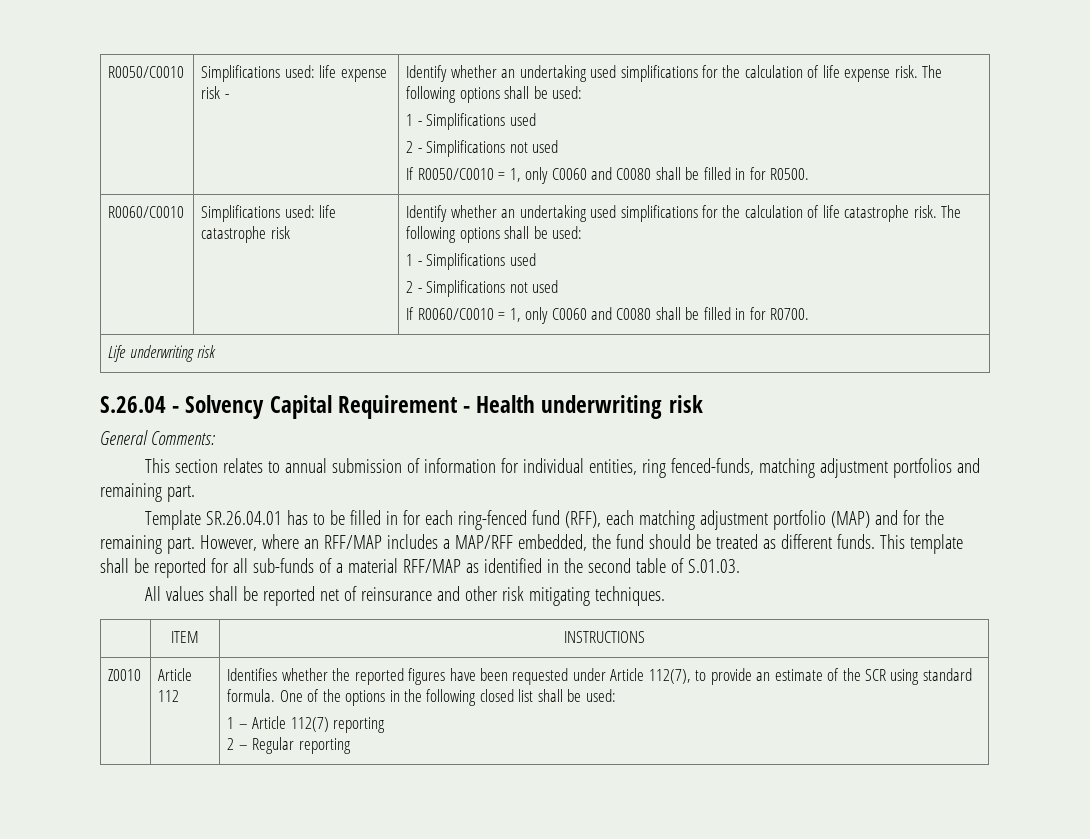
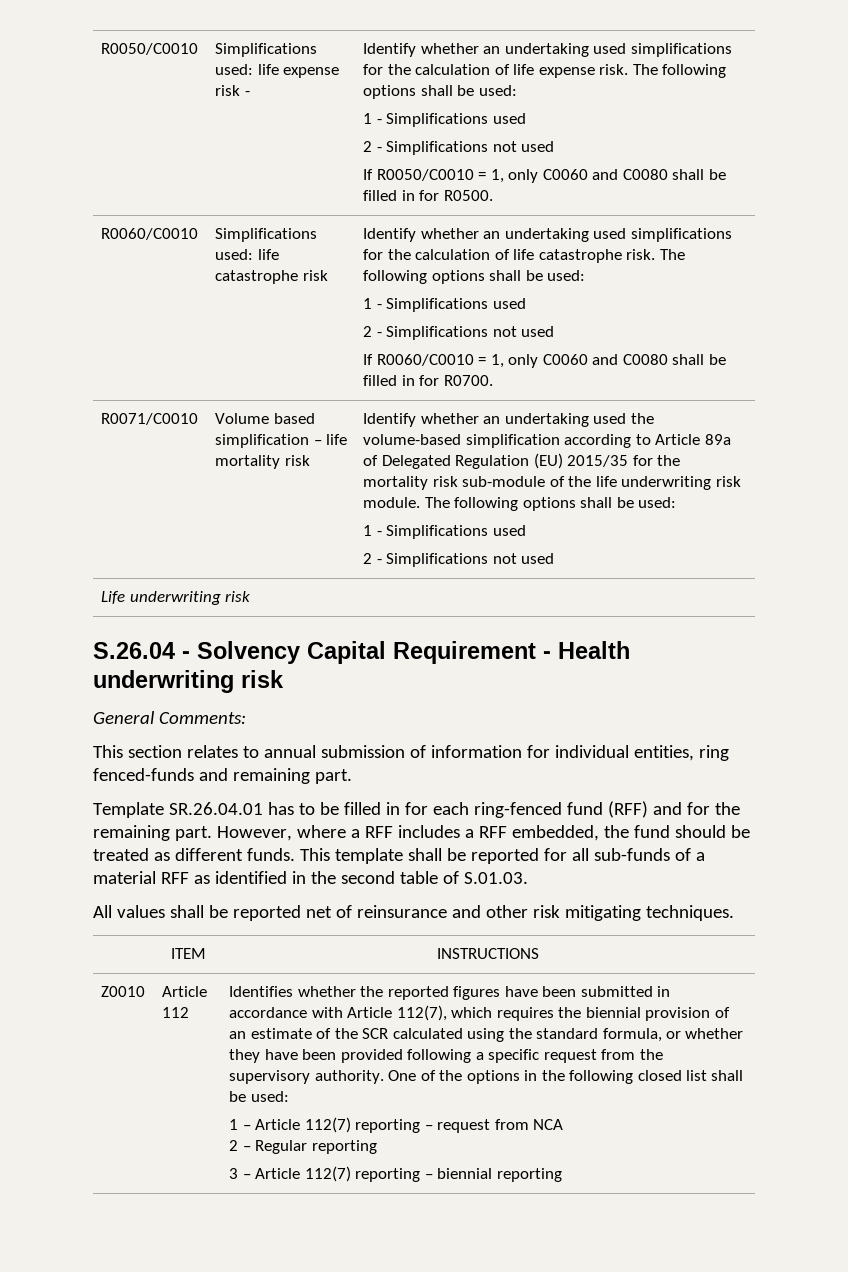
+ R0071/C0010 | Volume based simplification – life mortality risk | Identify whether an undertaking used the volume-based simplification according to Article 89a of Delegated Regulation (EU) 2015/35 for the mortality risk sub-module of the life underwriting risk module. The following options shall be used:
+ 1 - Simplifications used
+ 2 - Simplifications not used
- This section relates to annual submission of information for individual entities, ring fenced-funds, matching adjustment portfolios and remaining part.
+ This section relates to annual submission of information for individual entities, ring fenced-funds and remaining part.
- Template SR.26.04.01 has to be filled in for each ring-fenced fund (RFF), each matching adjustment portfolio (MAP) and for the remaining part.
+ Template SR.26.04.01 has to be filled in for each ring-fenced fund (RFF) and for the remaining part.
- However, where an RFF/MAP includes a MAP/RFF embedded, the fund should be treated as different funds.
+ However, where a RFF includes a RFF embedded, the fund should be treated as different funds.
- This template shall be reported for all sub-funds of a material RFF/MAP as identified in the second table of S.01.03.
+ This template shall be reported for all sub-funds of a material RFF as identified in the second table of S.01.03.
- Identifies whether the reported figures have been requested under Article 112(7), to provide an estimate of the SCR using standard formula.
+ Identifies whether the reported figures have been submitted in accordance with Article 112(7), which requires the biennial provision of an estimate of the SCR calculated using the standard formula, or whether they have been provided following a specific request from the supervisory authority.
- 1 – Article 112(7) reporting
+ 1 – Article 112(7) reporting – request from NCA
+ 3 – Article 112(7) reporting – biennial reporting

